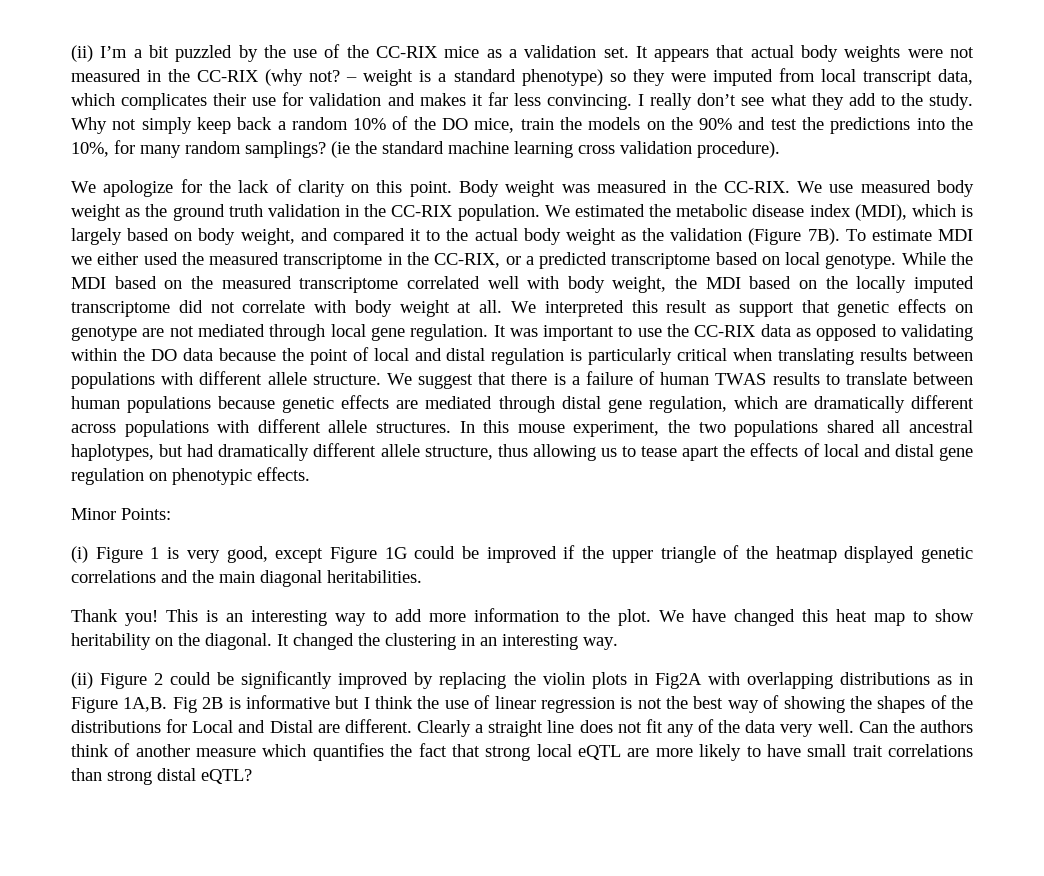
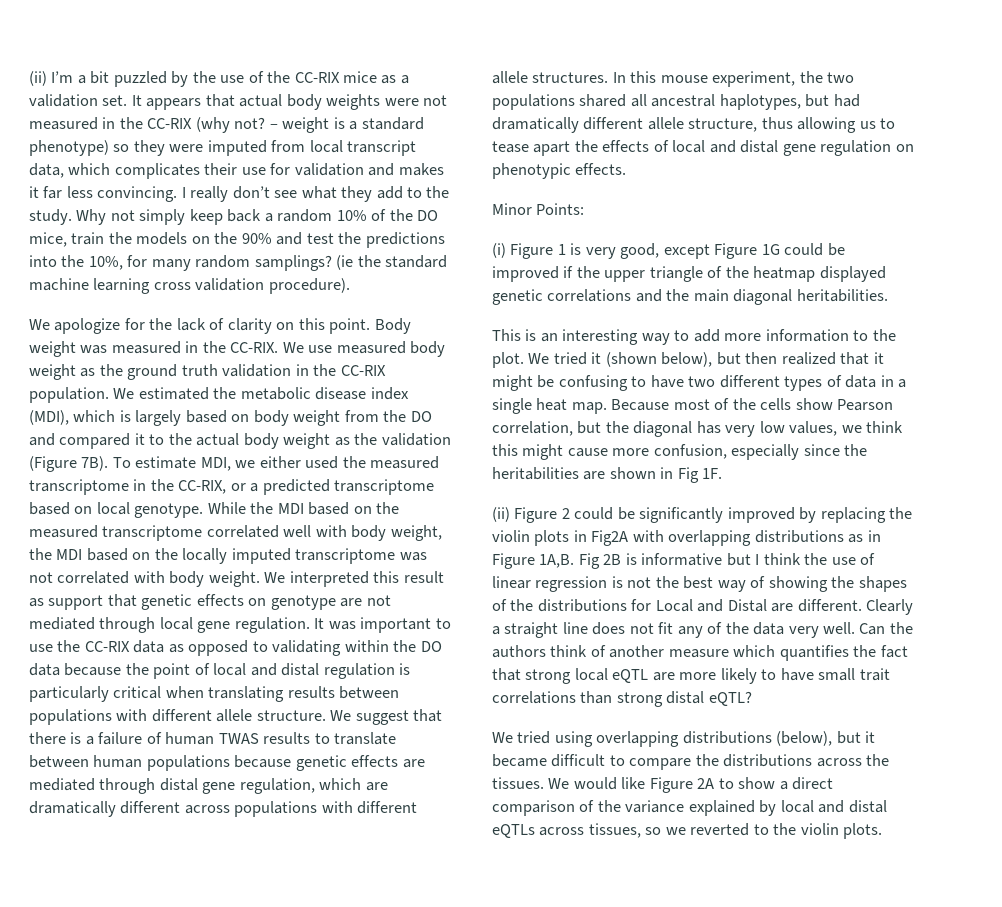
- We estimated the metabolic disease index (MDI), which is largely based on body weight, and compared it to the actual body weight as the validation (Figure 7B).
+ We estimated the metabolic disease index (MDI), which is largely based on body weight from the DO and compared it to the actual body weight as the validation (Figure 7B).
- To estimate MDI we either used the measured transcriptome in the CC-RIX, or a predicted transcriptome based on local genotype.
+ To estimate MDI, we either used the measured transcriptome in the CC-RIX, or a predicted transcriptome based on local genotype.
- While the MDI based on the measured transcriptome correlated well with body weight, the MDI based on the locally imputed transcriptome did not correlate with body weight at all.
+ While the MDI based on the measured transcriptome correlated well with body weight, the MDI based on the locally imputed transcriptome was not correlated with body weight.
- Thank you!
- We have changed this heat map to show heritability on the diagonal. It changed the clustering in an interesting way.
+ We tried it (shown below), but then realized that it might be confusing to have two different types of data in a single heat map. Because most of the cells show Pearson correlation, but the diagonal has very low values, we think this might cause more confusion, especially since the heritabilities are shown in Fig 1F.
+ We tried using overlapping distributions (below), but it became difficult to compare the distributions across the tissues. We would like Figure 2A to show a direct comparison of the variance explained by local and distal eQTLs across tissues, so we reverted to the violin plots.

